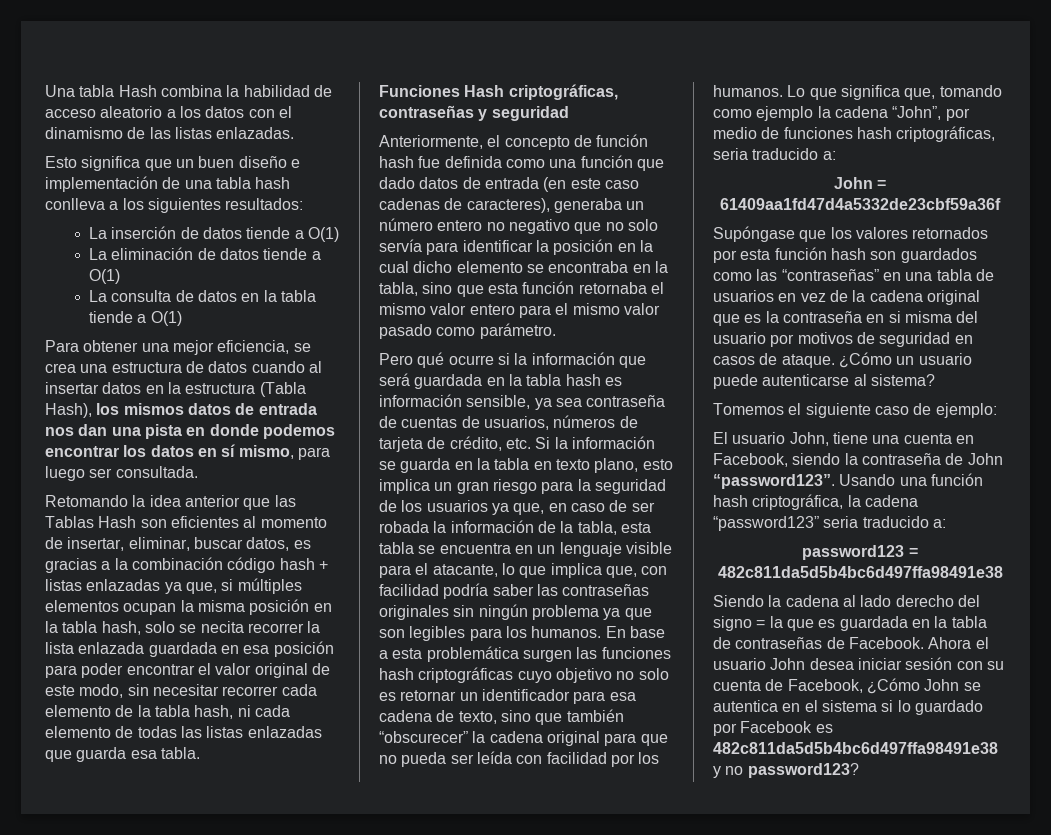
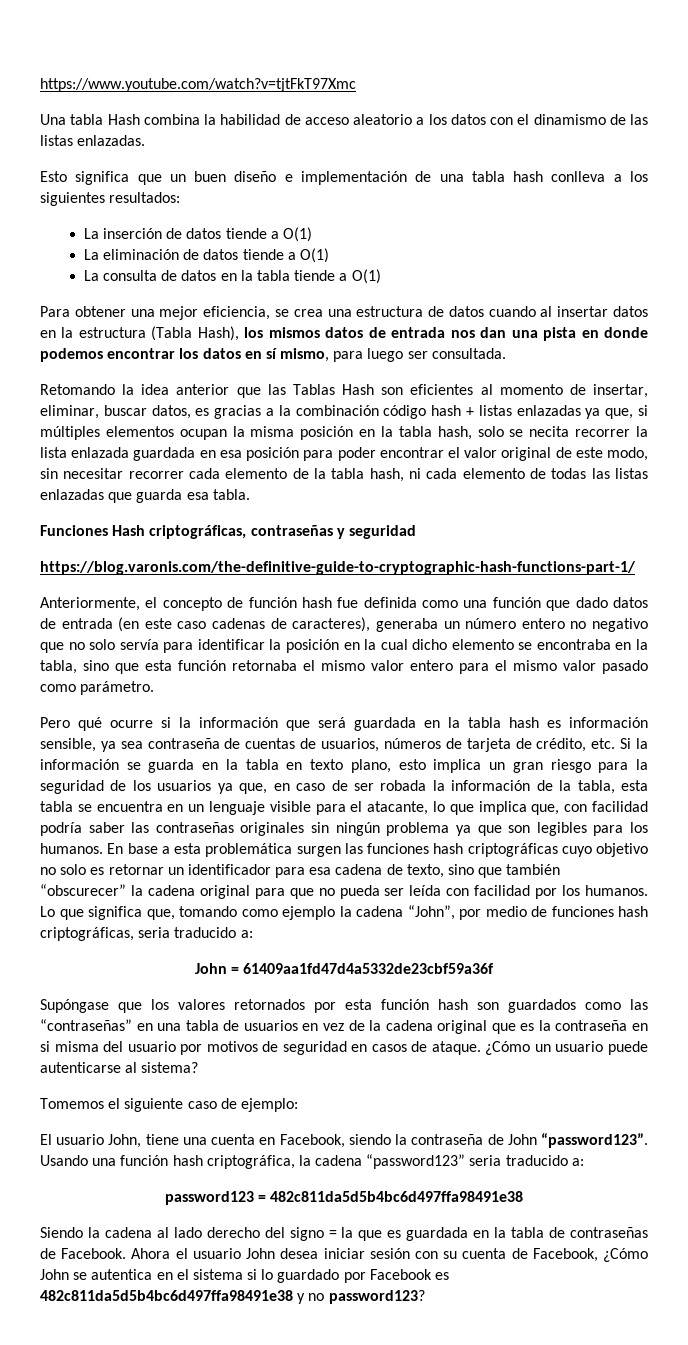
+ https://www.youtube.com/watch?v=tjtFkT97Xmc
+ https://blog.varonis.com/the-definitive-guide-to-cryptographic-hash-functions-part-1/

